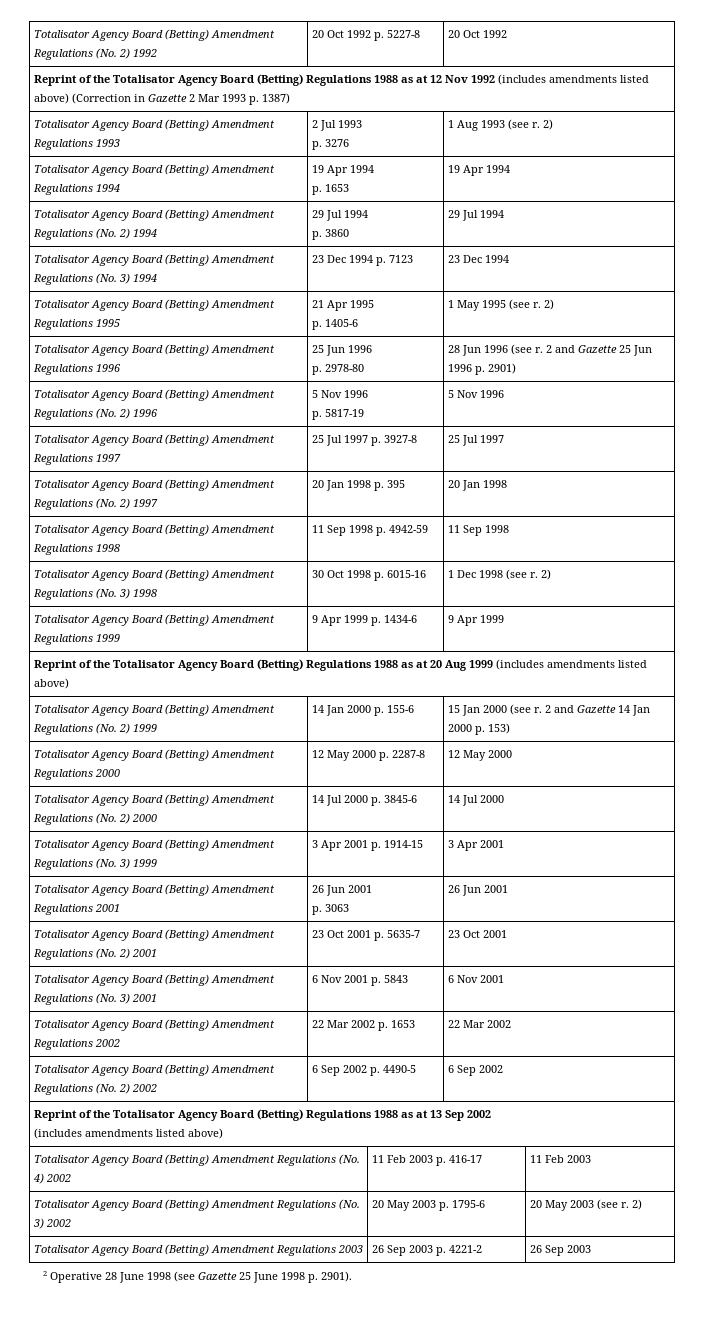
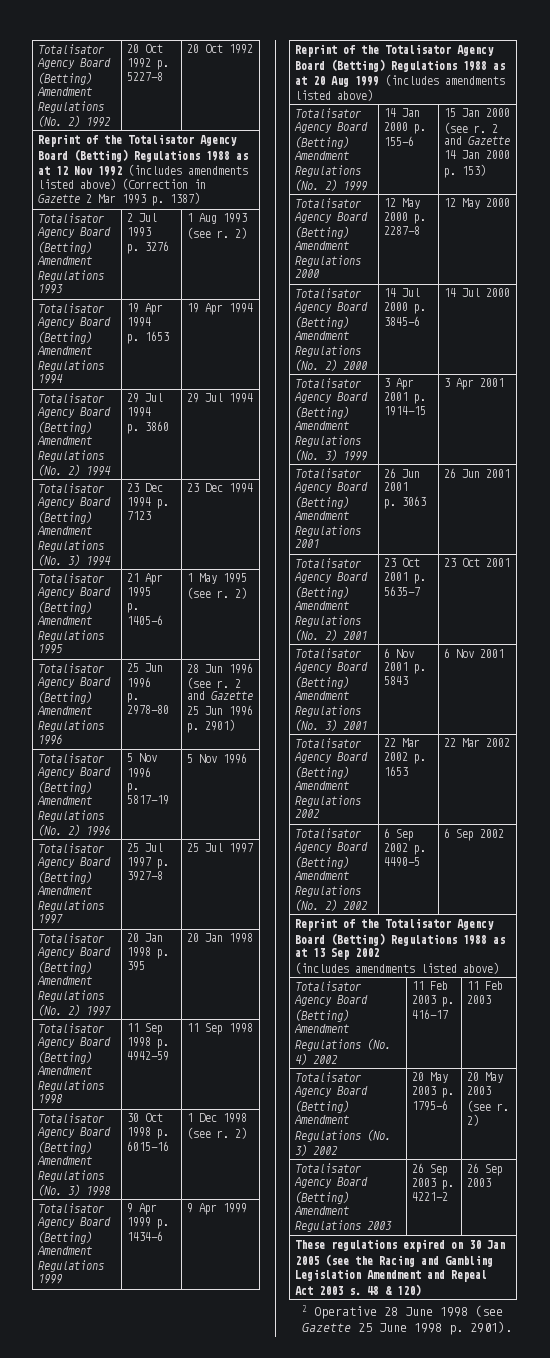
+ These regulations expired on 30 Jan 2005 (see the Racing and Gambling Legislation Amendment and Repeal Act 2003 s. 48 & 120)

